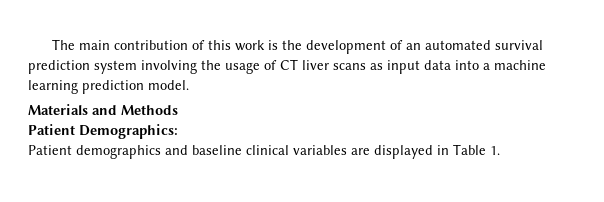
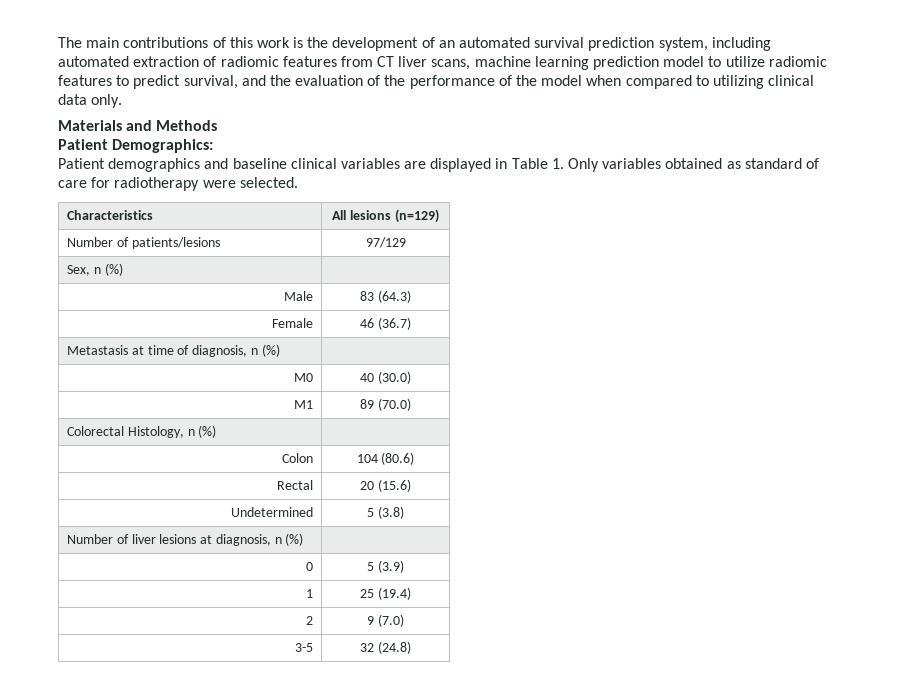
- The main contribution of this work is the development of an automated survival prediction system involving the usage of CT liver scans as input data into a machine learning prediction model.
+ The main contributions of this work is the development of an automated survival prediction system, including automated extraction of radiomic features from CT liver scans, machine learning prediction model to utilize radiomic features to predict survival, and the evaluation of the performance of the model when compared to utilizing clinical data only.
- Patient demographics and baseline clinical variables are displayed in Table 1.
+ Patient demographics and baseline clinical variables are displayed in Table 1. Only variables obtained as standard of care for radiotherapy were selected.
+ Characteristics | All lesions (n=129)
+ Number of patients/lesions | 97/129
+ Sex, n (%) |
+ Male | 83 (64.3)
+ Female | 46 (36.7)
+ Metastasis at time of diagnosis, n (%) |
+ M0 | 40 (30.0)
+ M1 | 89 (70.0)
+ Colorectal Histology, n (%) |
+ Colon | 104 (80.6)
+ Rectal | 20 (15.6)
+ Undetermined | 5 (3.8)
+ Number of liver lesions at diagnosis, n (%) |
+ 0 | 5 (3.9)
+ 1 | 25 (19.4)
+ 2 | 9 (7.0)
+ 3-5 | 32 (24.8)

